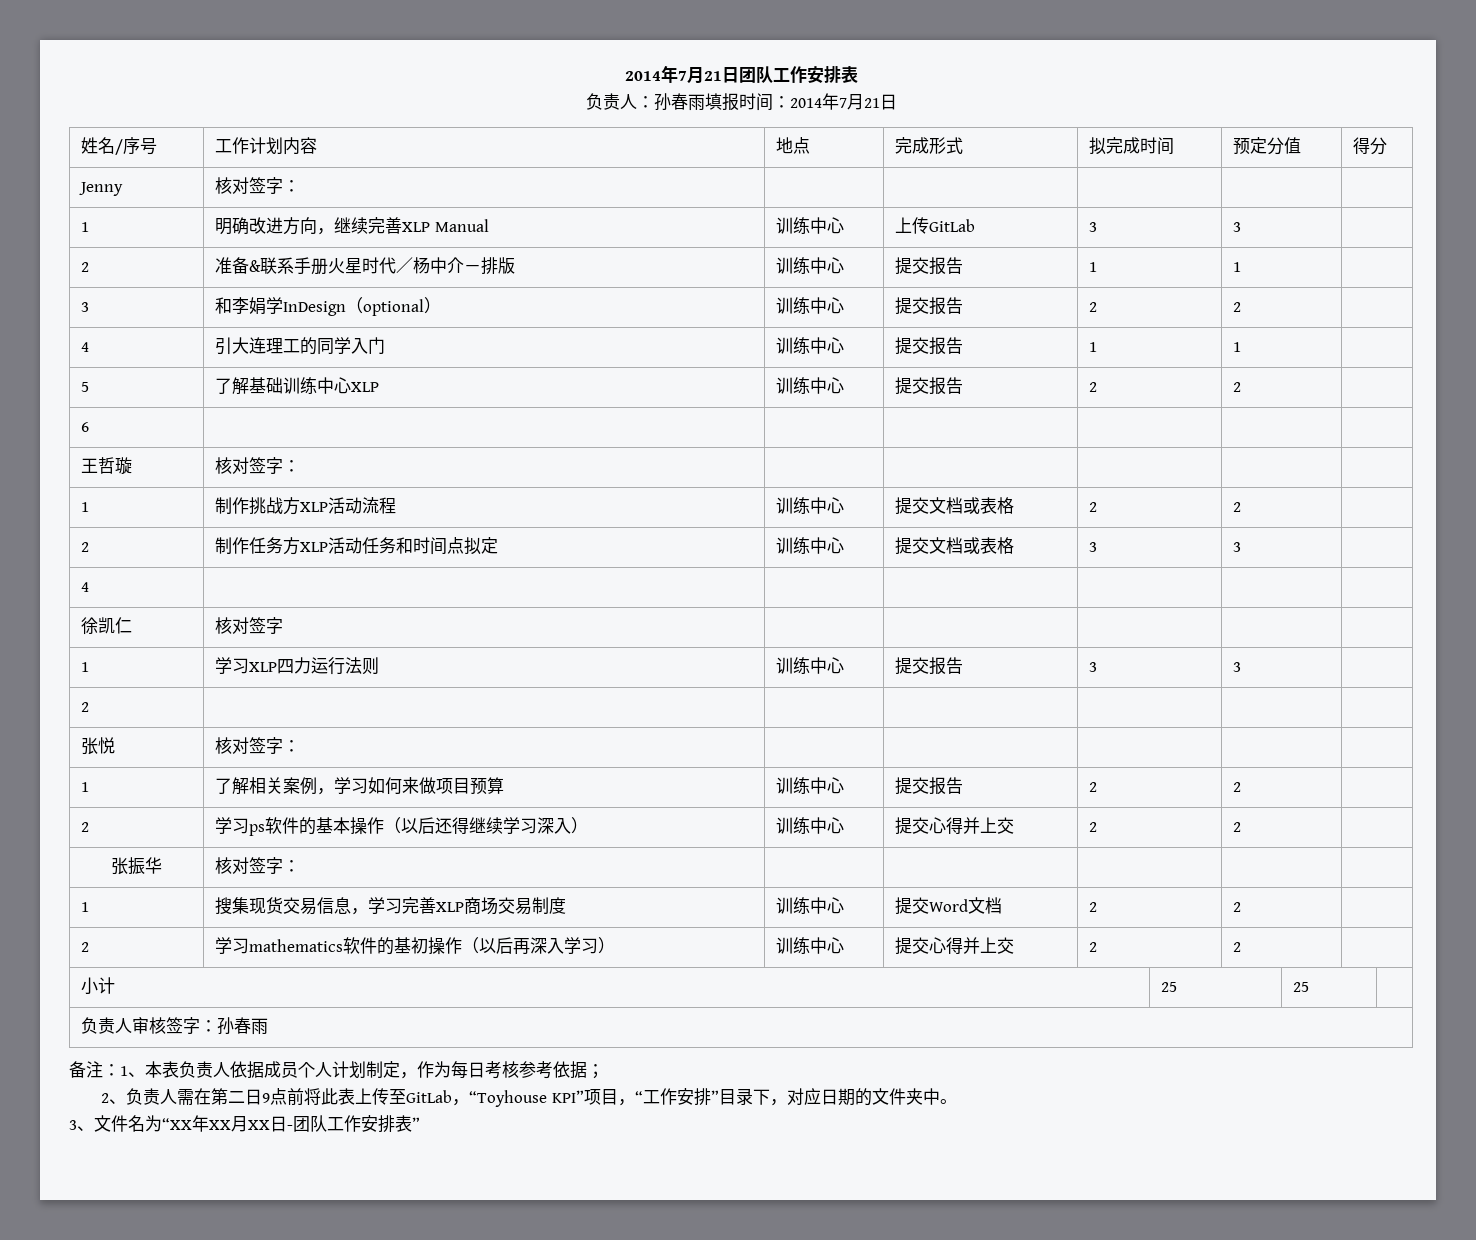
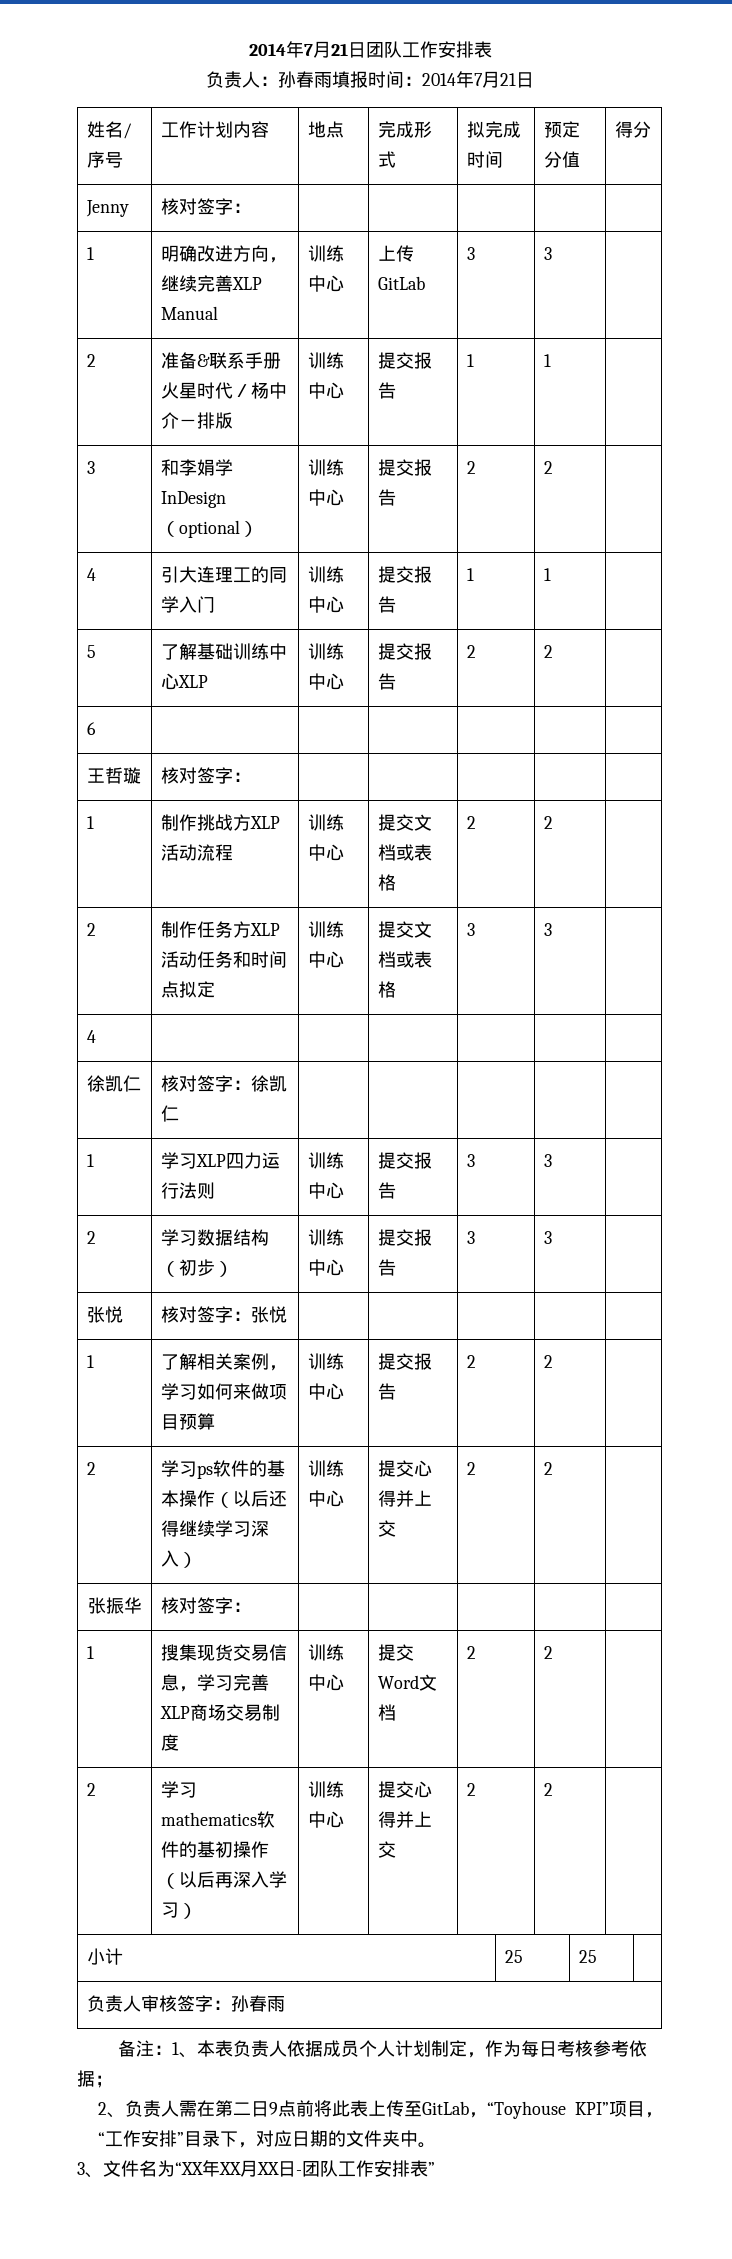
- 徐凯仁 | 核对签字 | | | | |
+ 徐凯仁 | 核对签字：徐凯仁 | | | | |
- 2 | | | | | |
+ 2 | 学习数据结构（初步） | 训练中心 | 提交报告 | 3 | 3 |
- 张悦 | 核对签字： | | | | |
+ 张悦 | 核对签字：张悦 | | | | |

